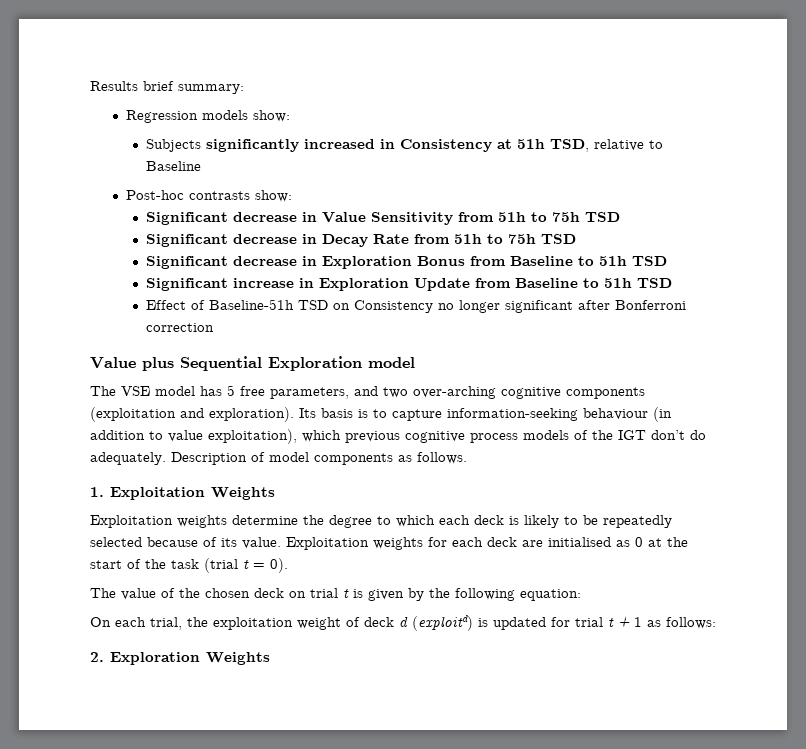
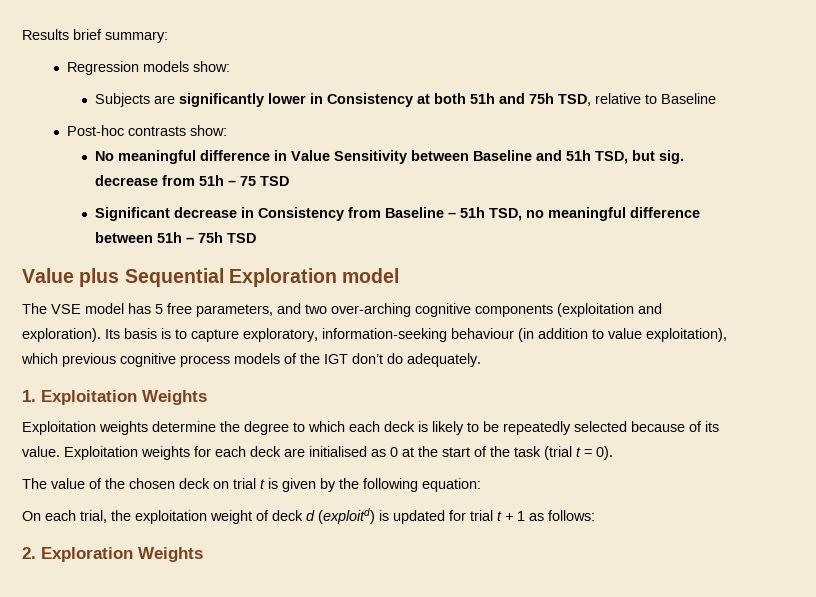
- Subjects significantly increased in Consistency at 51h TSD, relative to Baseline
+ Subjects are significantly lower in Consistency at both 51h and 75h TSD, relative to Baseline
- Significant decrease in Value Sensitivity from 51h to 75h TSD
- Significant decrease in Decay Rate from 51h to 75h TSD
- Significant decrease in Exploration Bonus from Baseline to 51h TSD
- Significant increase in Exploration Update from Baseline to 51h TSD
- Effect of Baseline-51h TSD on Consistency no longer significant after Bonferroni correction
+ No meaningful difference in Value Sensitivity between Baseline and 51h TSD, but sig. decrease from 51h – 75 TSD
+ Significant decrease in Consistency from Baseline – 51h TSD, no meaningful difference between 51h – 75h TSD
- Its basis is to capture information-seeking behaviour (in addition to value exploitation), which previous cognitive process models of the IGT don’t do adequately. Description of model components as follows.
+ Its basis is to capture exploratory, information-seeking behaviour (in addition to value exploitation), which previous cognitive process models of the IGT don’t do adequately.

